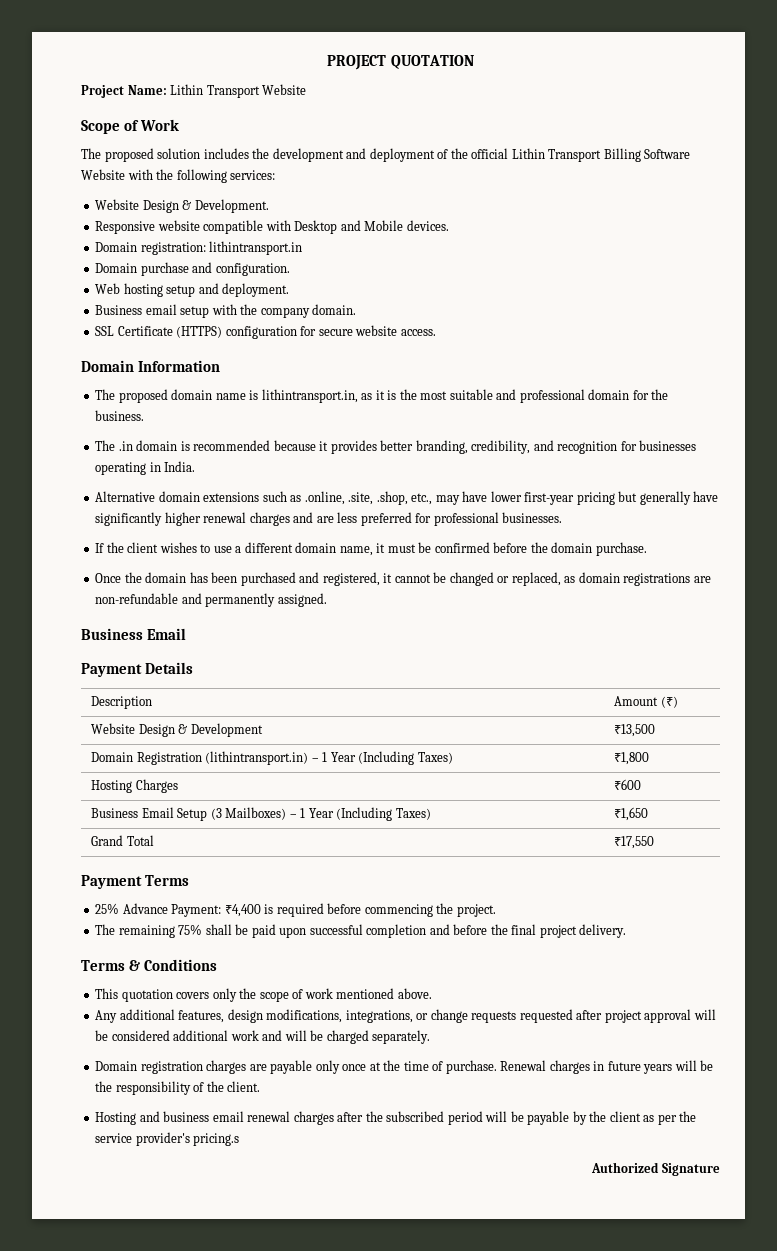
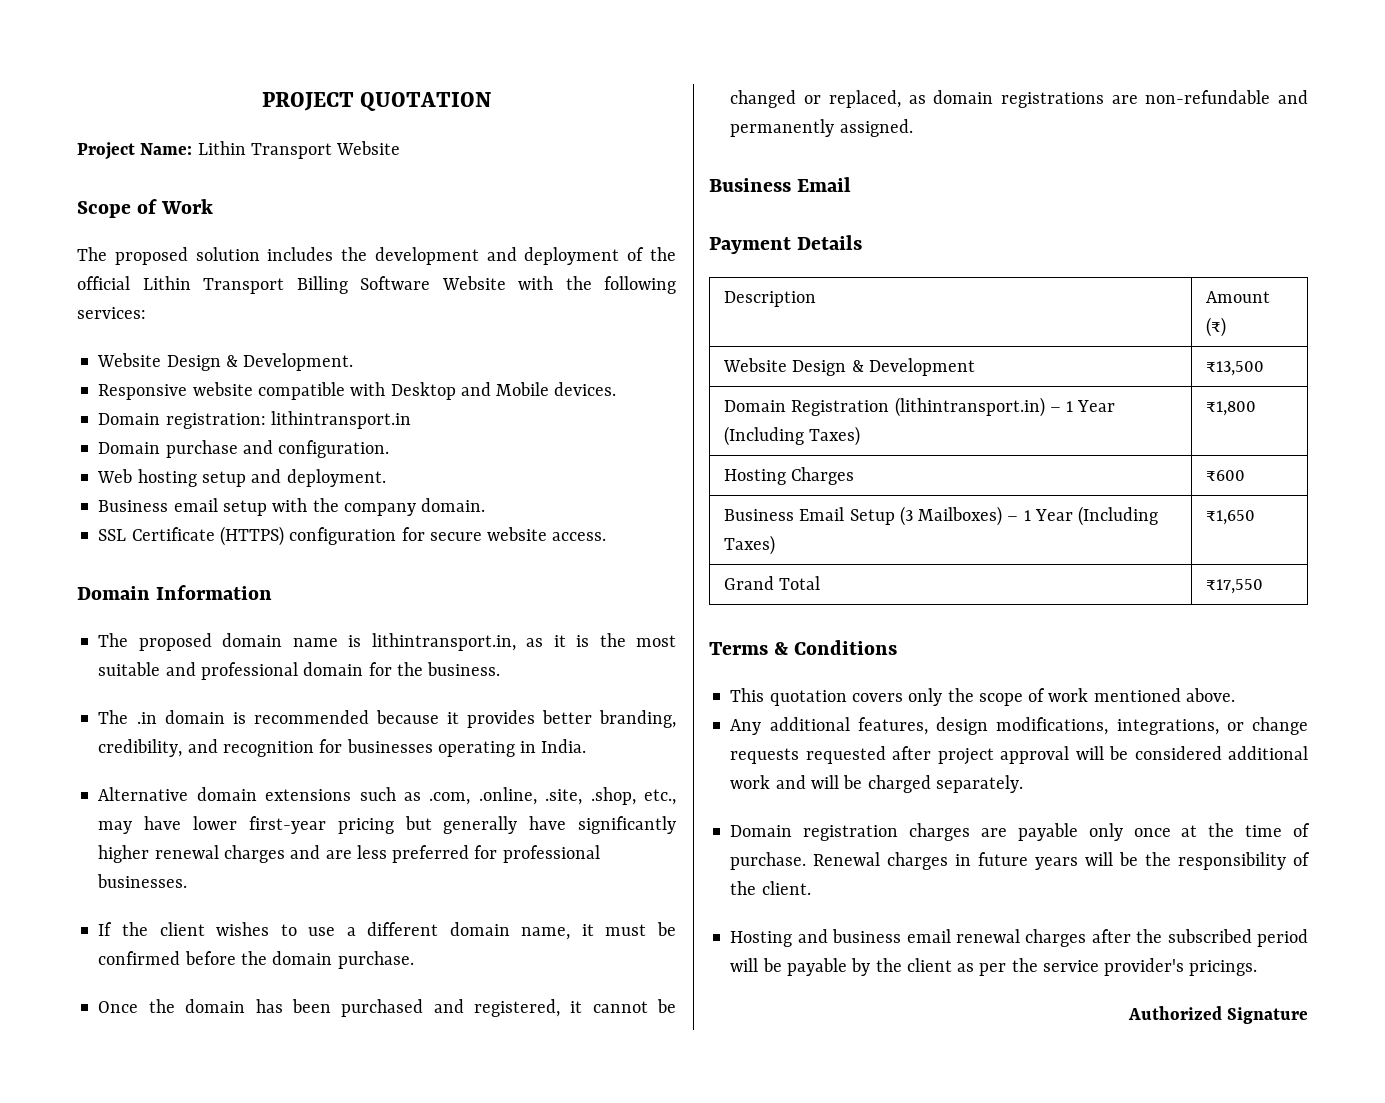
- Alternative domain extensions such as .online, .site, .shop, etc., may have lower first-year pricing but generally have significantly higher renewal charges and are less preferred for professional businesses.
+ Alternative domain extensions such as .com, .online, .site, .shop, etc., may have lower first-year pricing but generally have significantly higher renewal charges and are less preferred for professional businesses.
- Payment Terms
- 25% Advance Payment: ₹4,400 is required before commencing the project.
- The remaining 75% shall be paid upon successful completion and before the final project delivery.
- Hosting and business email renewal charges after the subscribed period will be payable by the client as per the service provider's pricing.s
+ Hosting and business email renewal charges after the subscribed period will be payable by the client as per the service provider's pricings.

